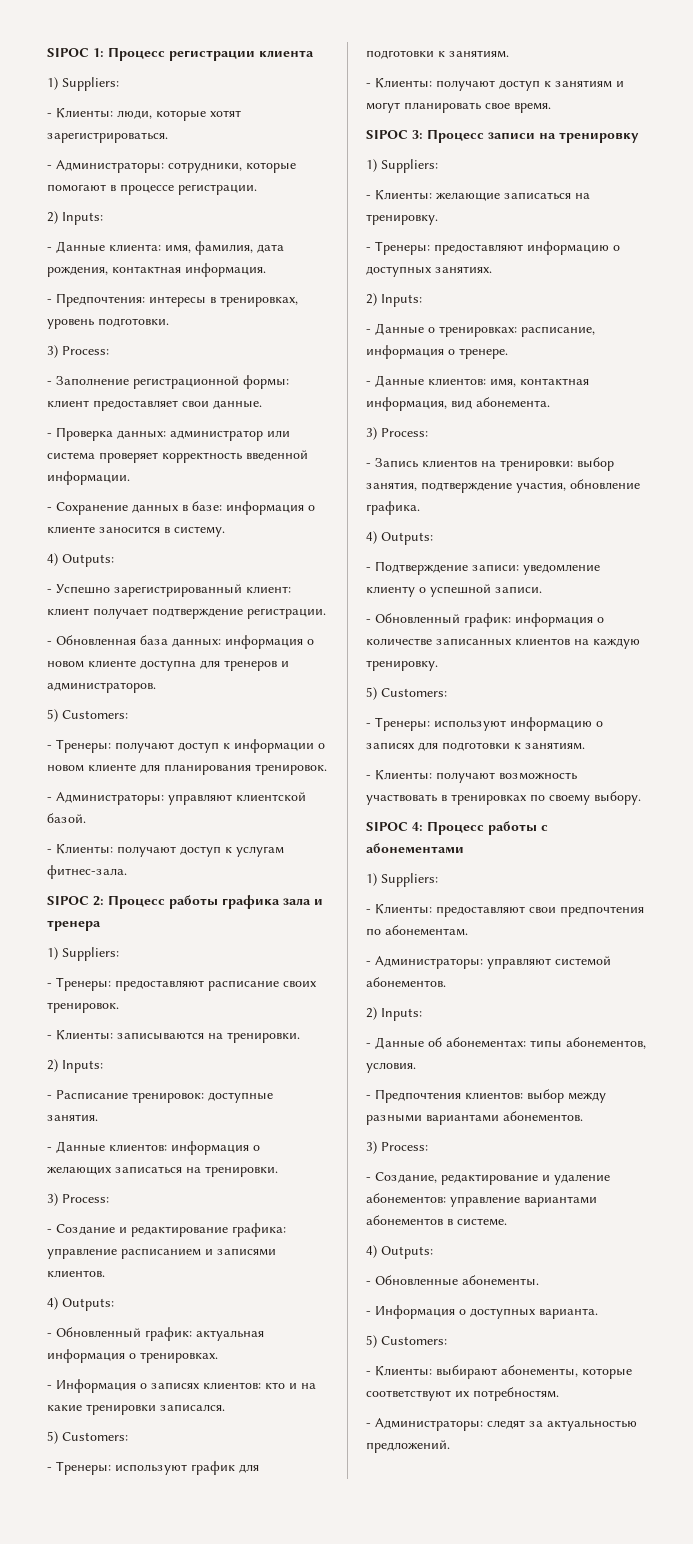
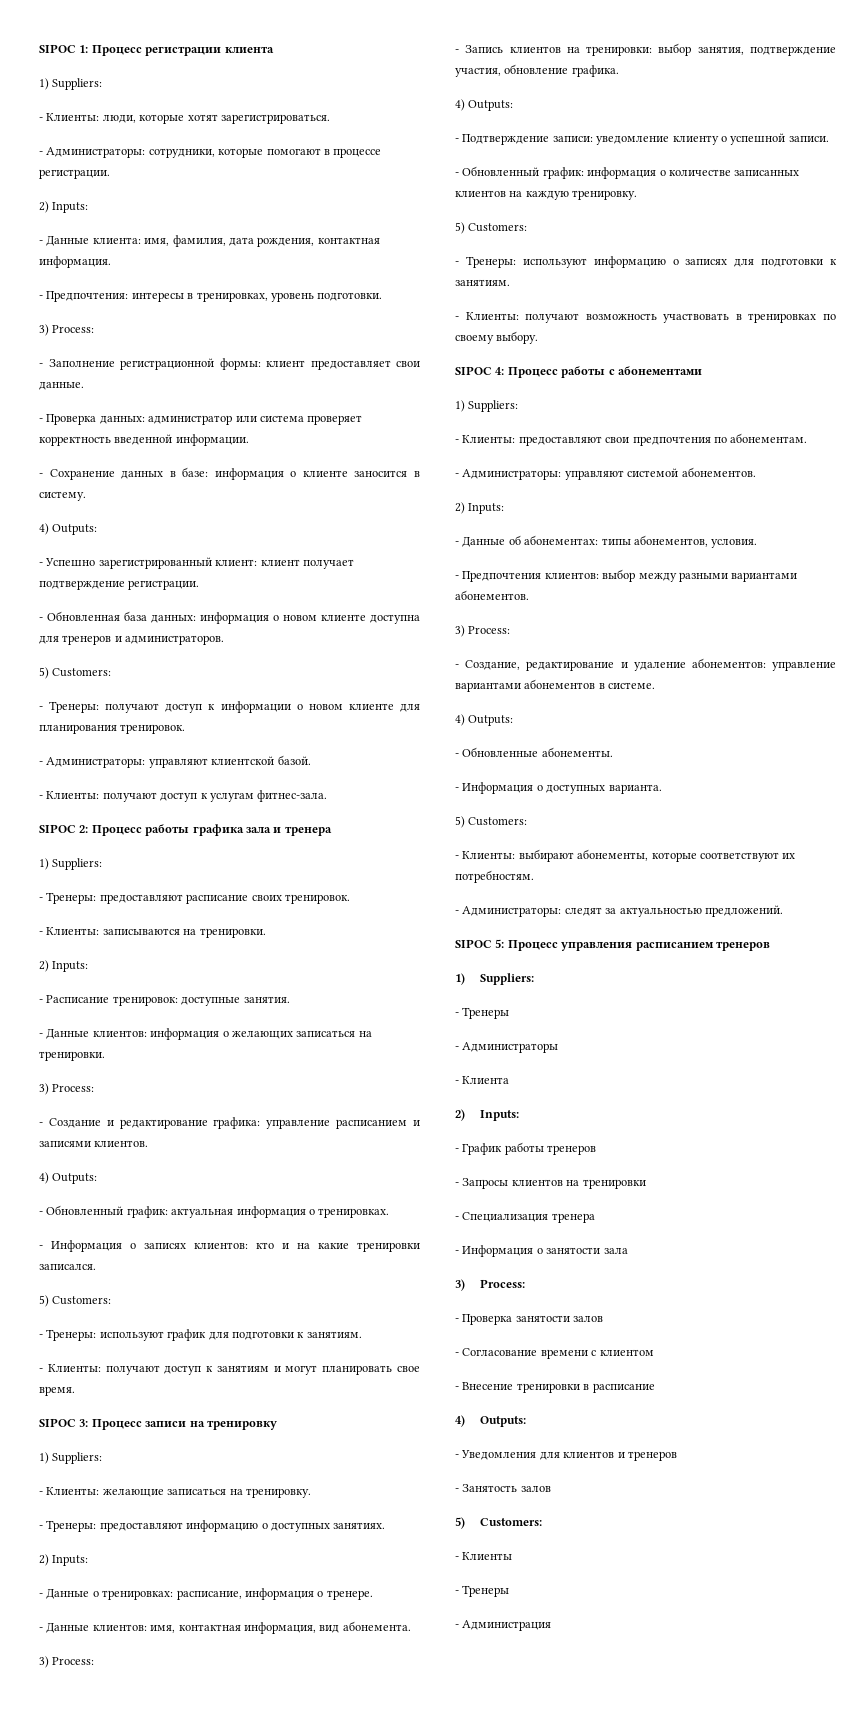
+ SIPOC 5: Процесс управления расписанием тренеров
+ 1) Suppliers:
+ - Тренеры
+ - Администраторы
+ - Клиента
+ 2) Inputs:
+ - График работы тренеров
+ - Запросы клиентов на тренировки
+ - Специализация тренера
+ - Информация о занятости зала
+ 3) Process:
+ - Проверка занятости залов
+ - Согласование времени с клиентом
+ - Внесение тренировки в расписание
+ 4) Outputs:
+ - Уведомления для клиентов и тренеров
+ - Занятость залов
+ 5) Customers:
+ - Клиенты
+ - Тренеры
+ - Администрация

